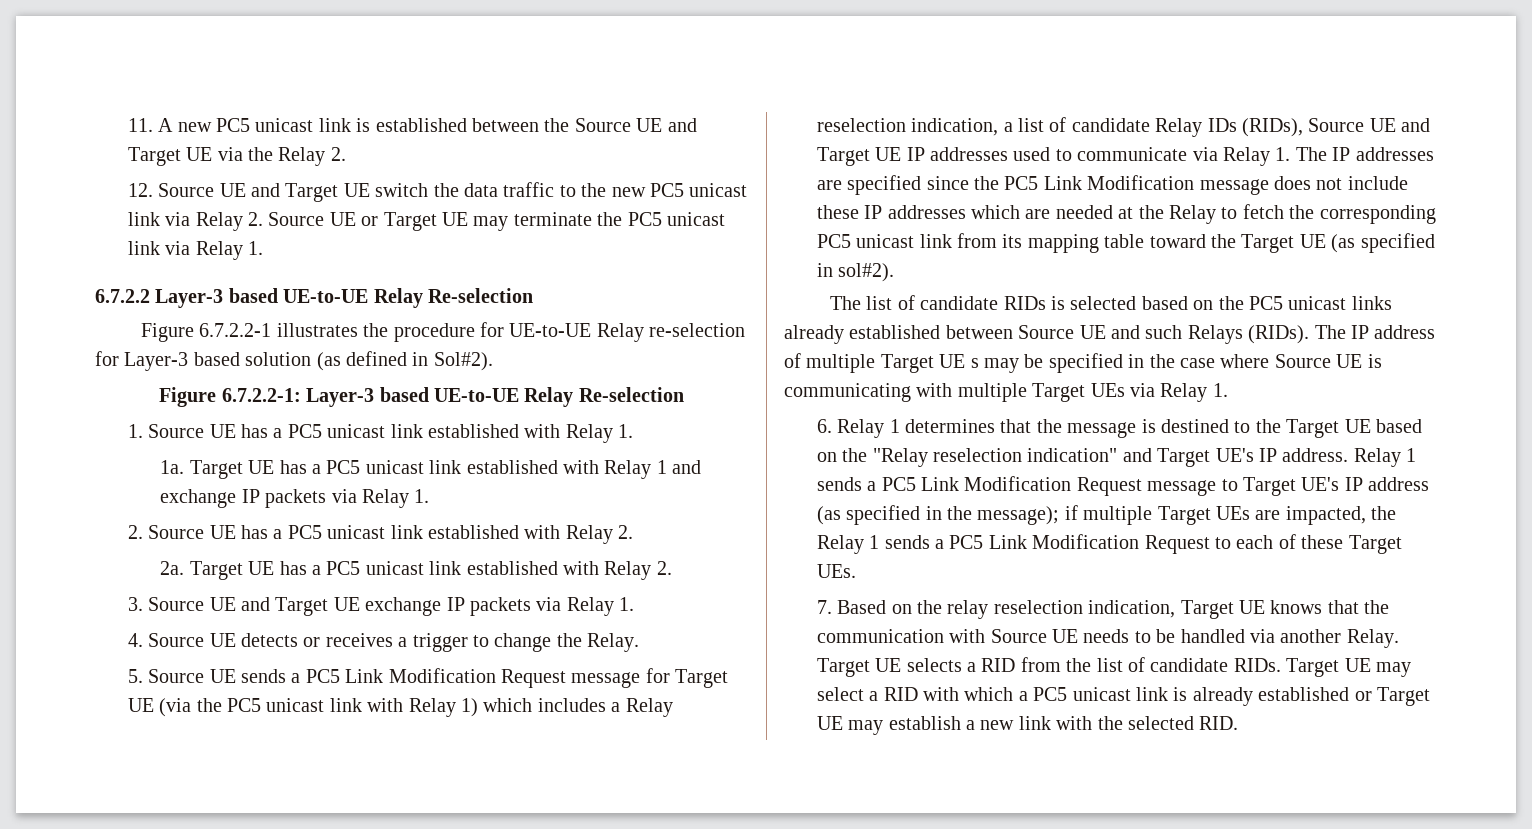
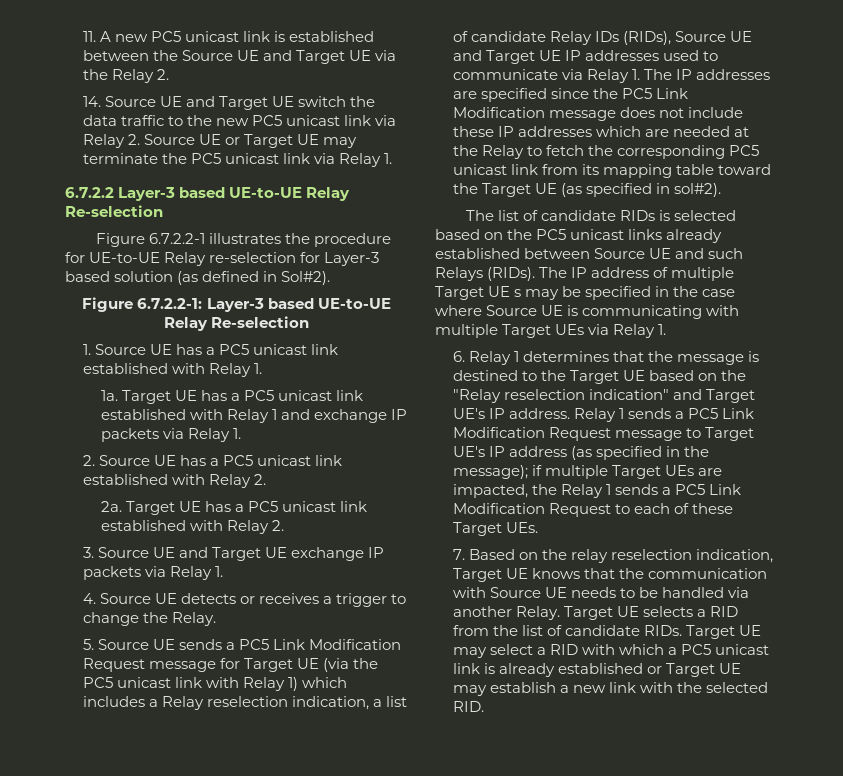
- 12. Source UE and Target UE switch the data traffic to the new PC5 unicast link via Relay 2. Source UE or Target UE may terminate the PC5 unicast link via Relay 1.
+ 14. Source UE and Target UE switch the data traffic to the new PC5 unicast link via Relay 2. Source UE or Target UE may terminate the PC5 unicast link via Relay 1.

